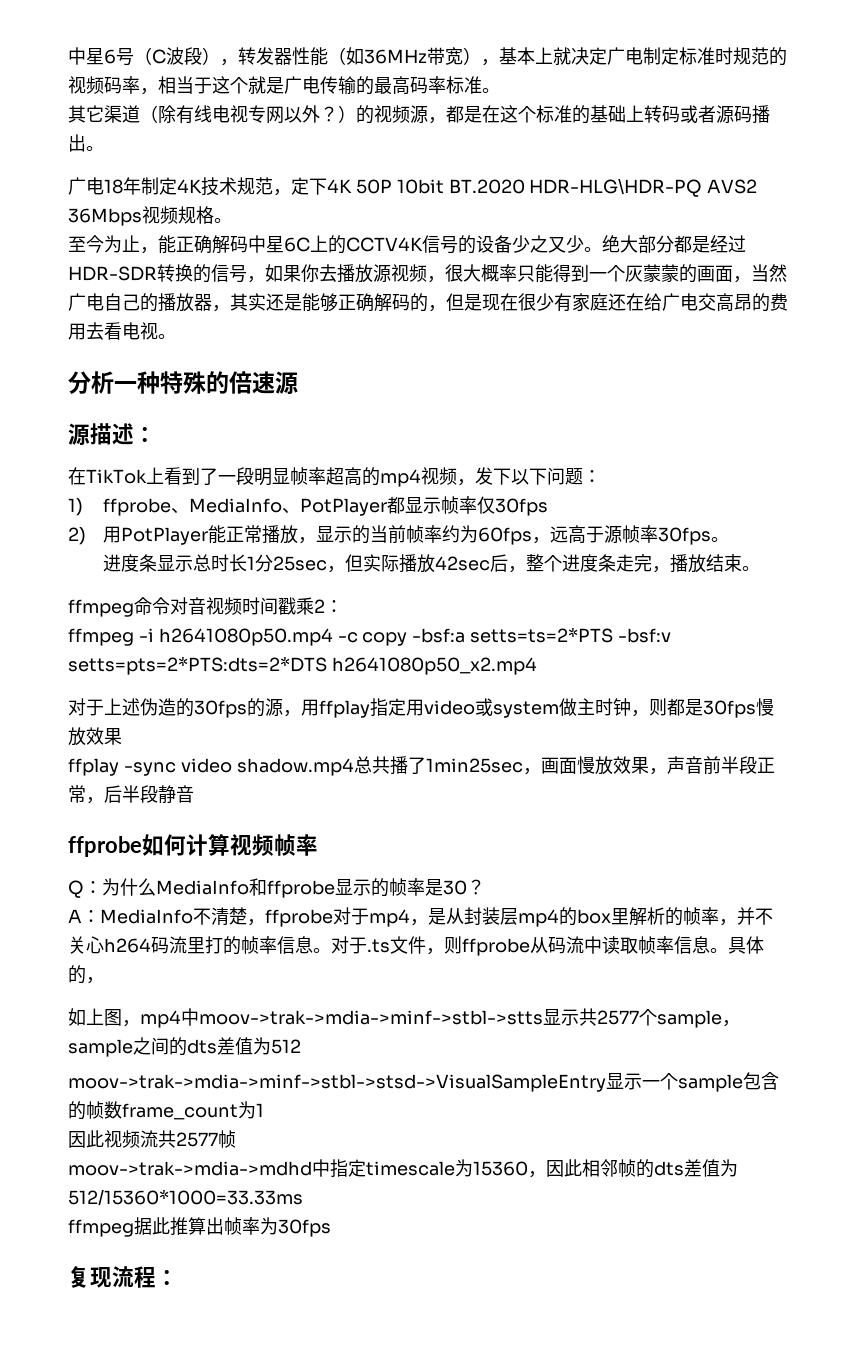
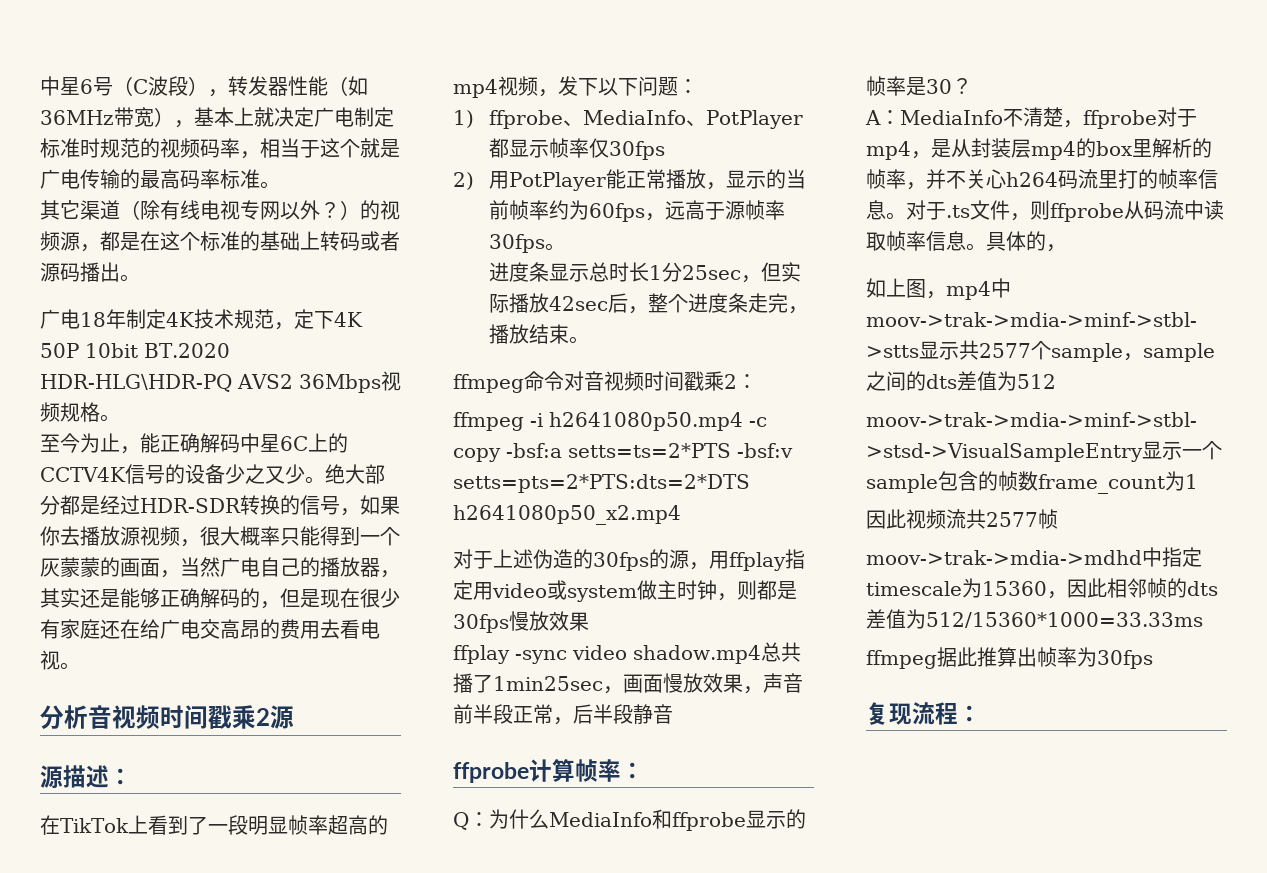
- 分析一种特殊的倍速源
+ 分析音视频时间戳乘2源
- ffprobe如何计算视频帧率
+ ffprobe计算帧率：

